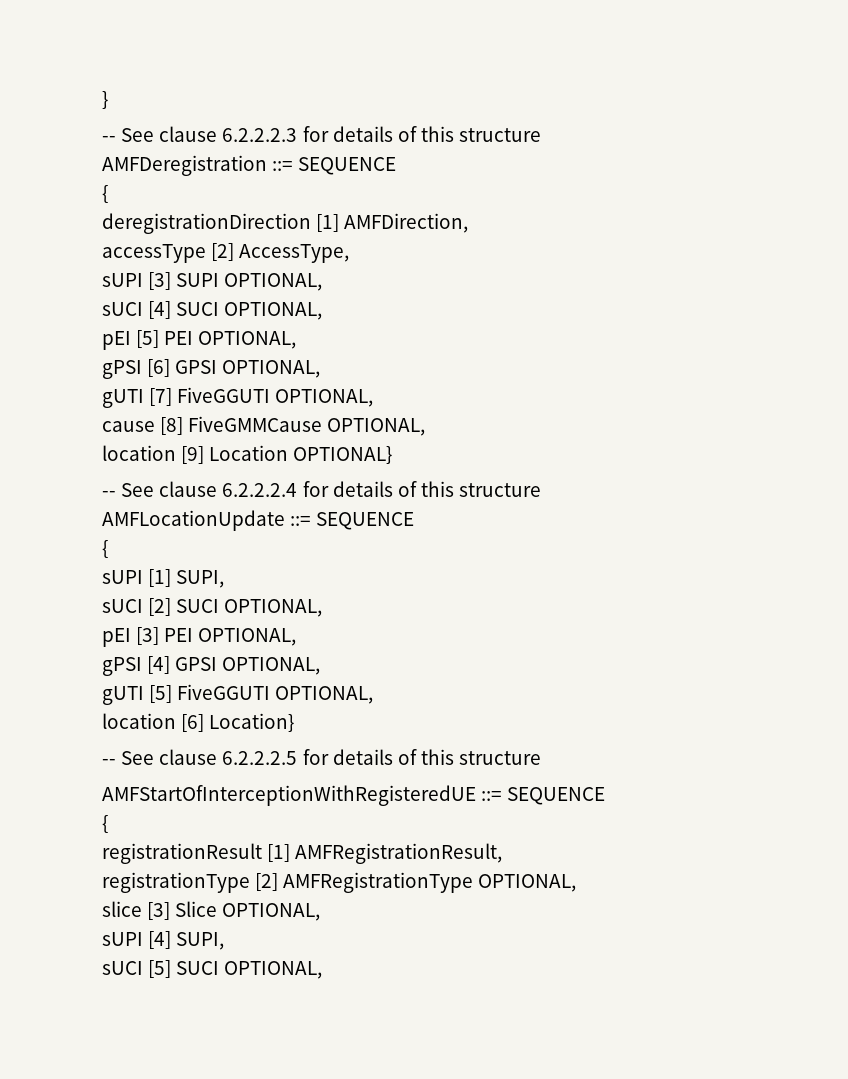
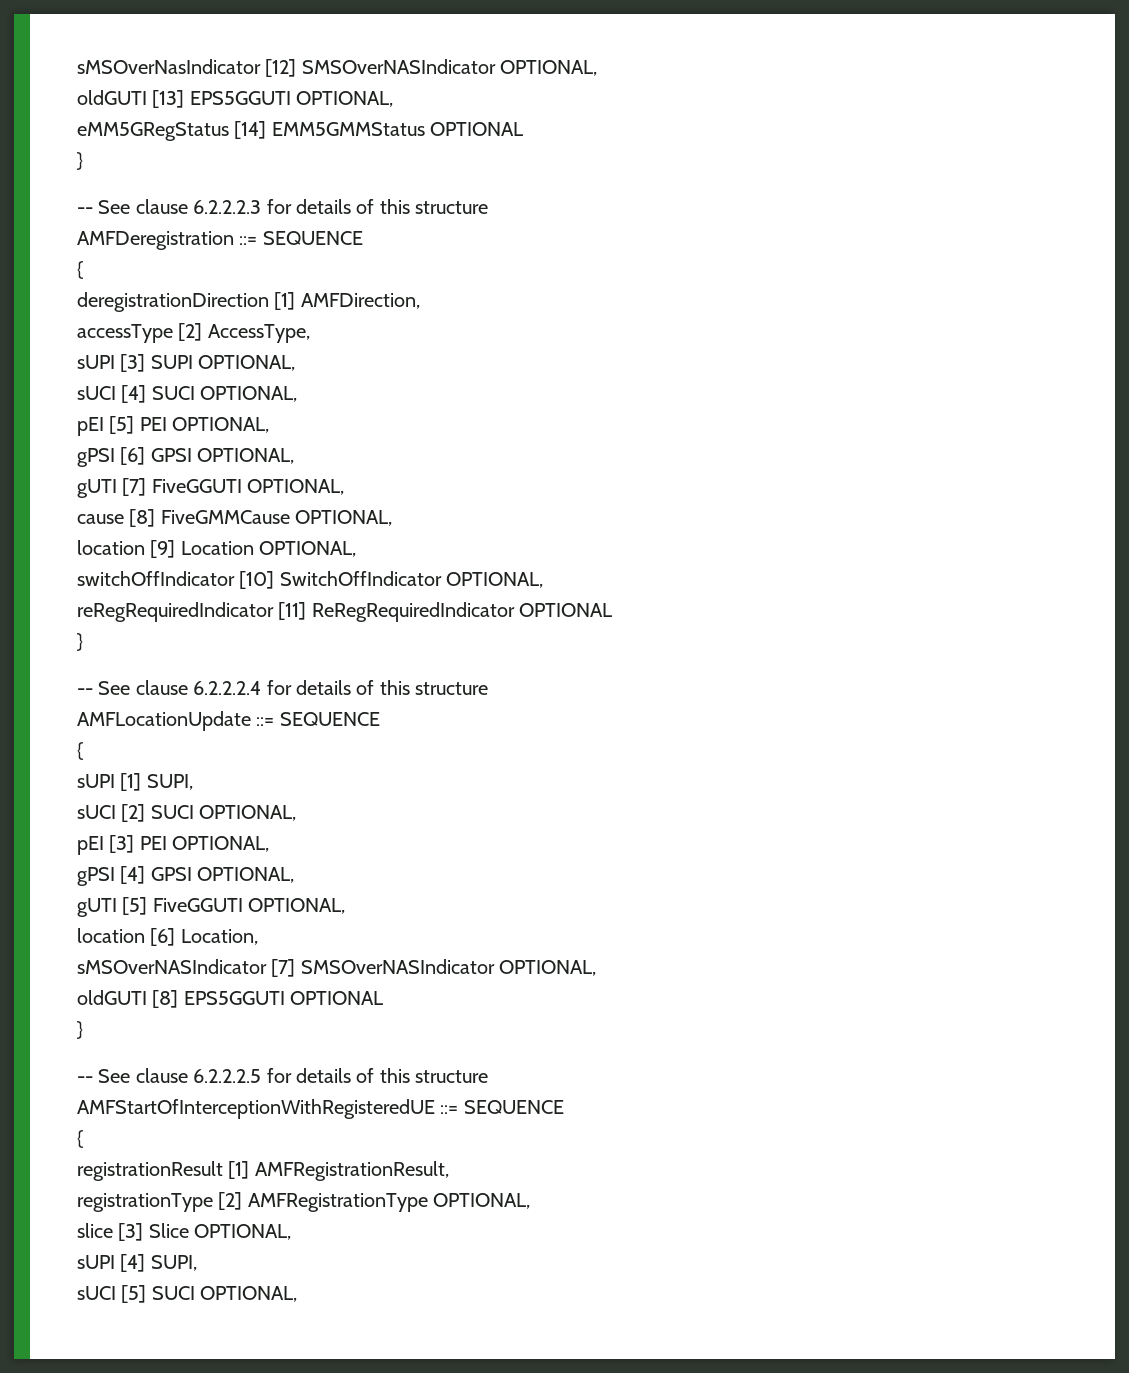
+ sMSOverNasIndicator [12] SMSOverNASIndicator OPTIONAL,
+ oldGUTI [13] EPS5GGUTI OPTIONAL,
+ eMM5GRegStatus [14] EMM5GMMStatus OPTIONAL
- location [9] Location OPTIONAL}
+ location [9] Location OPTIONAL,
+ switchOffIndicator [10] SwitchOffIndicator OPTIONAL,
+ reRegRequiredIndicator [11] ReRegRequiredIndicator OPTIONAL
+ }
- location [6] Location}
+ location [6] Location,
+ sMSOverNASIndicator [7] SMSOverNASIndicator OPTIONAL,
+ oldGUTI [8] EPS5GGUTI OPTIONAL
+ }

